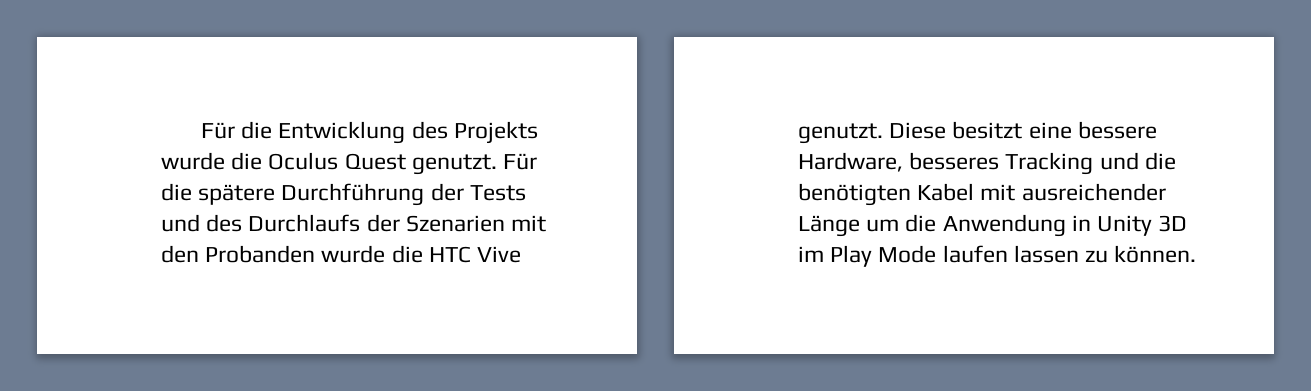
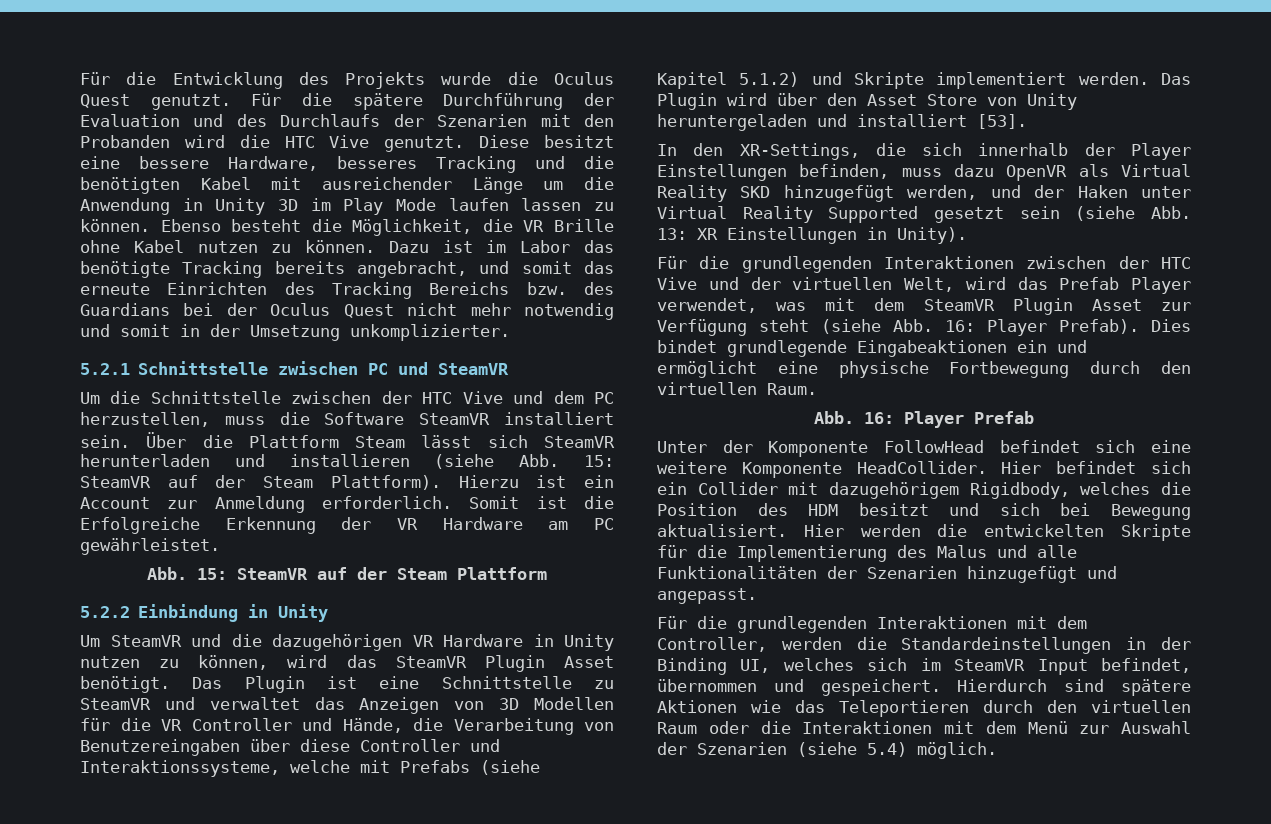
- Für die spätere Durchführung der Tests und des Durchlaufs der Szenarien mit den Probanden wurde die HTC Vive genutzt.
+ Für die spätere Durchführung der Evaluation und des Durchlaufs der Szenarien mit den Probanden wird die HTC Vive genutzt.
+ Ebenso besteht die Möglichkeit, die VR Brille ohne Kabel nutzen zu können. Dazu ist im Labor das benötigte Tracking bereits angebracht, und somit das erneute Einrichten des Tracking Bereichs bzw. des Guardians bei der Oculus Quest nicht mehr notwendig und somit in der Umsetzung unkomplizierter.
+ 5.2.1 Schnittstelle zwischen PC und SteamVR
+ Um die Schnittstelle zwischen der HTC Vive und dem PC herzustellen, muss die Software SteamVR installiert sein. Über die Plattform Steam lässt sich SteamVR herunterladen und installieren (siehe Abb. 15: SteamVR auf der Steam Plattform). Hierzu ist ein Account zur Anmeldung erforderlich. Somit ist die Erfolgreiche Erkennung der VR Hardware am PC gewährleistet.
+ Abb. 15: SteamVR auf der Steam Plattform
+ 5.2.2 Einbindung in Unity
+ Um SteamVR und die dazugehörigen VR Hardware in Unity nutzen zu können, wird das SteamVR Plugin Asset benötigt. Das Plugin ist eine Schnittstelle zu SteamVR und verwaltet das Anzeigen von 3D Modellen für die VR Controller und Hände, die Verarbeitung von Benutzereingaben über diese Controller und Interaktionssysteme, welche mit Prefabs (siehe Kapitel 5.1.2) und Skripte implementiert werden. Das Plugin wird über den Asset Store von Unity heruntergeladen und installiert [53].
+ In den XR-Settings, die sich innerhalb der Player Einstellungen befinden, muss dazu OpenVR als Virtual Reality SKD hinzugefügt werden, und der Haken unter Virtual Reality Supported gesetzt sein (siehe Abb. 13: XR Einstellungen in Unity).
+ Für die grundlegenden Interaktionen zwischen der HTC Vive und der virtuellen Welt, wird das Prefab Player verwendet, was mit dem SteamVR Plugin Asset zur Verfügung steht (siehe Abb. 16: Player Prefab). Dies bindet grundlegende Eingabeaktionen ein und ermöglicht eine physische Fortbewegung durch den virtuellen Raum.
+ Abb. 16: Player Prefab
+ Unter der Komponente FollowHead befindet sich eine weitere Komponente HeadCollider. Hier befindet sich ein Collider mit dazugehörigem Rigidbody, welches die Position des HDM besitzt und sich bei Bewegung aktualisiert. Hier werden die entwickelten Skripte für die Implementierung des Malus und alle Funktionalitäten der Szenarien hinzugefügt und angepasst.
+ Für die grundlegenden Interaktionen mit dem Controller, werden die Standardeinstellungen in der Binding UI, welches sich im SteamVR Input befindet, übernommen und gespeichert. Hierdurch sind spätere Aktionen wie das Teleportieren durch den virtuellen Raum oder die Interaktionen mit dem Menü zur Auswahl der Szenarien (siehe 5.4) möglich.

